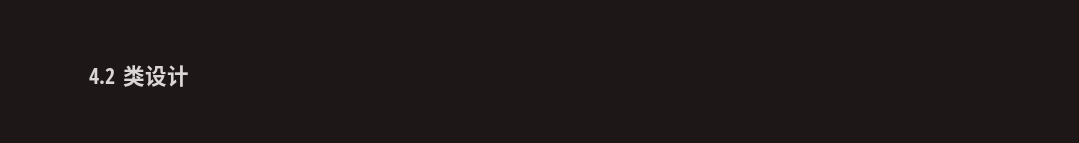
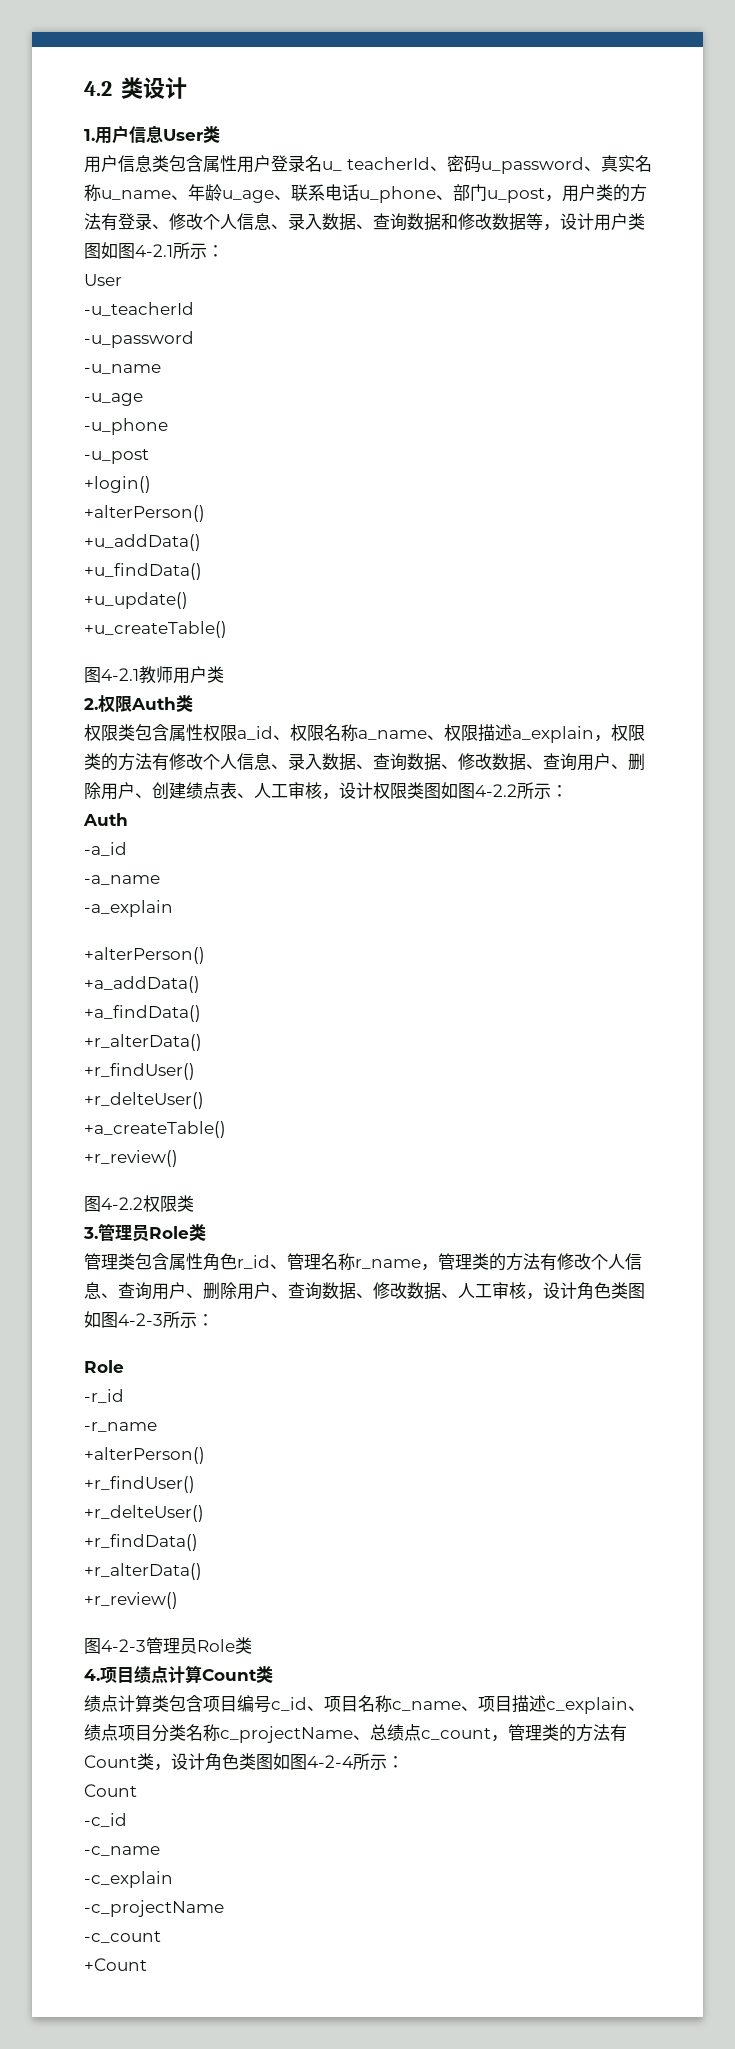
+ 1.用户信息User类
+ 用户信息类包含属性用户登录名u_ teacherId、密码u_password、真实名称u_name、年龄u_age、联系电话u_phone、部门u_post，用户类的方法有登录、修改个人信息、录入数据、查询数据和修改数据等，设计用户类图如图4-2.1所示：
+ User
+ -u_teacherId
+ -u_password
+ -u_name
+ -u_age
+ -u_phone
+ -u_post
+ +login()
+ +alterPerson()
+ +u_addData()
+ +u_findData()
+ +u_update()
+ +u_createTable()
+ 图4-2.1教师用户类
+ 2.权限Auth类
+ 权限类包含属性权限a_id、权限名称a_name、权限描述a_explain，权限类的方法有修改个人信息、录入数据、查询数据、修改数据、查询用户、删除用户、创建绩点表、人工审核，设计权限类图如图4-2.2所示：
+ Auth
+ -a_id
+ -a_name
+ -a_explain
+ +alterPerson()
+ +a_addData()
+ +a_findData()
+ +r_alterData()
+ +r_findUser()
+ +r_delteUser()
+ +a_createTable()
+ +r_review()
+ 图4-2.2权限类
+ 3.管理员Role类
+ 管理类包含属性角色r_id、管理名称r_name，管理类的方法有修改个人信息、查询用户、删除用户、查询数据、修改数据、人工审核，设计角色类图如图4-2-3所示：
+ Role
+ -r_id
+ -r_name
+ +alterPerson()
+ +r_findUser()
+ +r_delteUser()
+ +r_findData()
+ +r_alterData()
+ +r_review()
+ 图4-2-3管理员Role类
+ 4.项目绩点计算Count类
+ 绩点计算类包含项目编号c_id、项目名称c_name、项目描述c_explain、绩点项目分类名称c_projectName、总绩点c_count，管理类的方法有Count类，设计角色类图如图4-2-4所示：
+ Count
+ -c_id
+ -c_name
+ -c_explain
+ -c_projectName
+ -c_count
+ +Count

